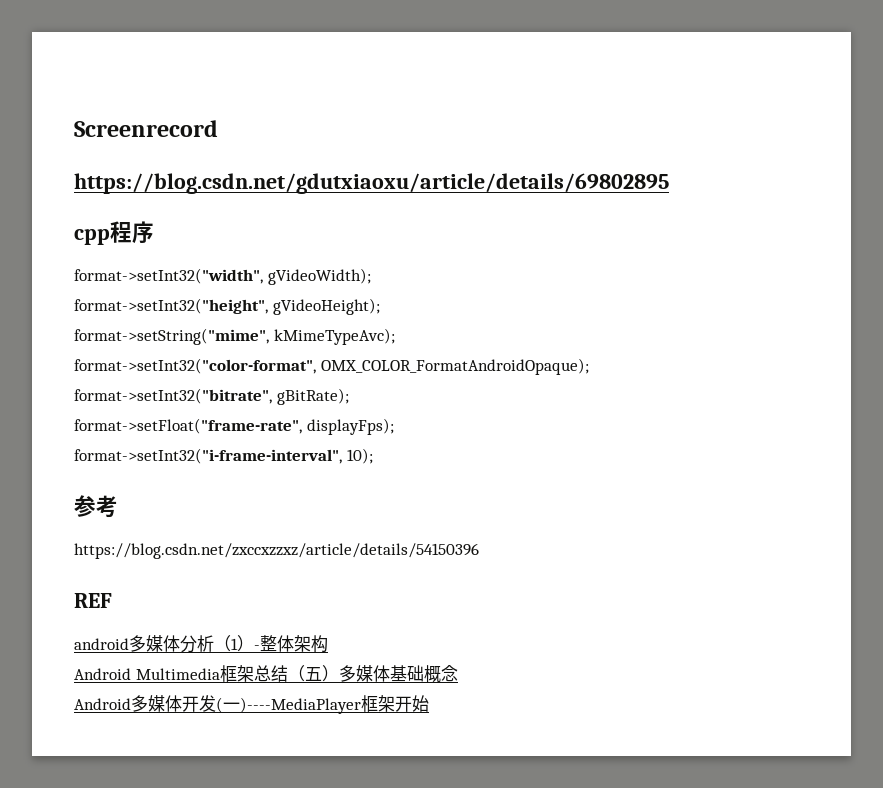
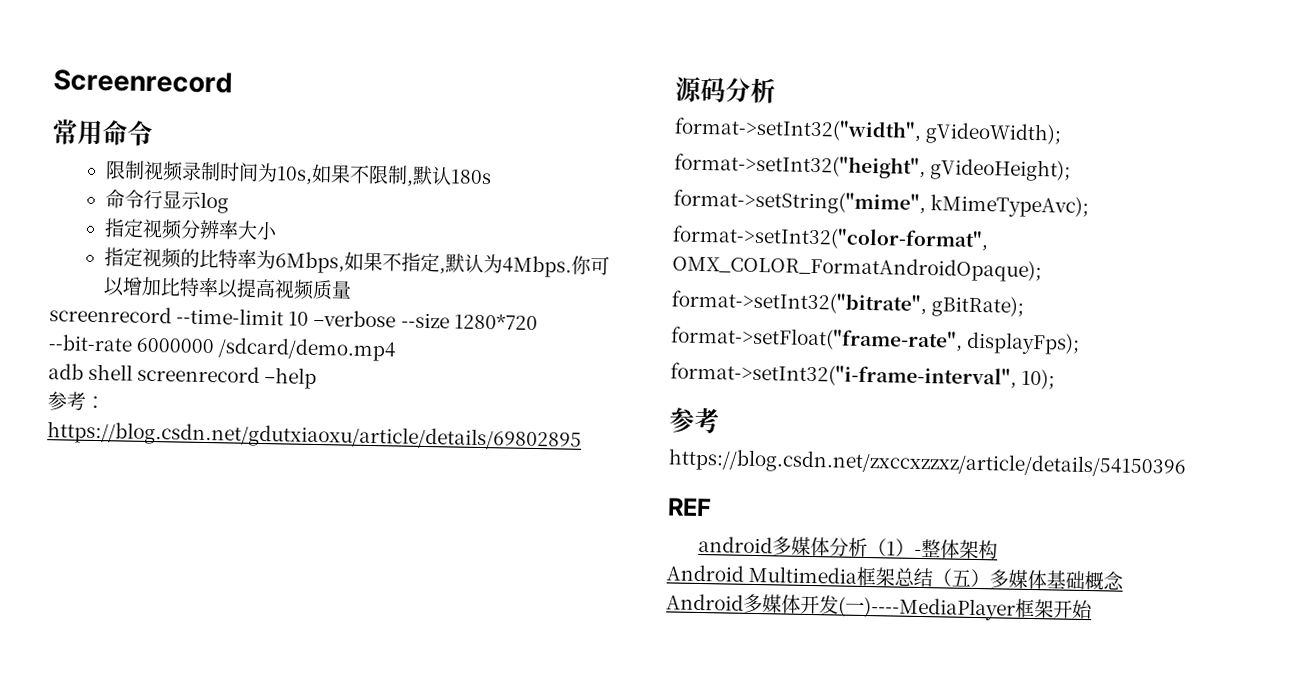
- https://blog.csdn.net/gdutxiaoxu/article/details/69802895
+ 常用命令
+ 限制视频录制时间为10s,如果不限制,默认180s
+ 命令行显示log
+ 指定视频分辨率大小
+ 指定视频的比特率为6Mbps,如果不指定,默认为4Mbps.你可以增加比特率以提高视频质量
+ screenrecord --time-limit 10 –verbose --size 1280*720 --bit-rate 6000000 /sdcard/demo.mp4
+ adb shell screenrecord –help
+ 参考：https://blog.csdn.net/gdutxiaoxu/article/details/69802895
- cpp程序
+ 源码分析

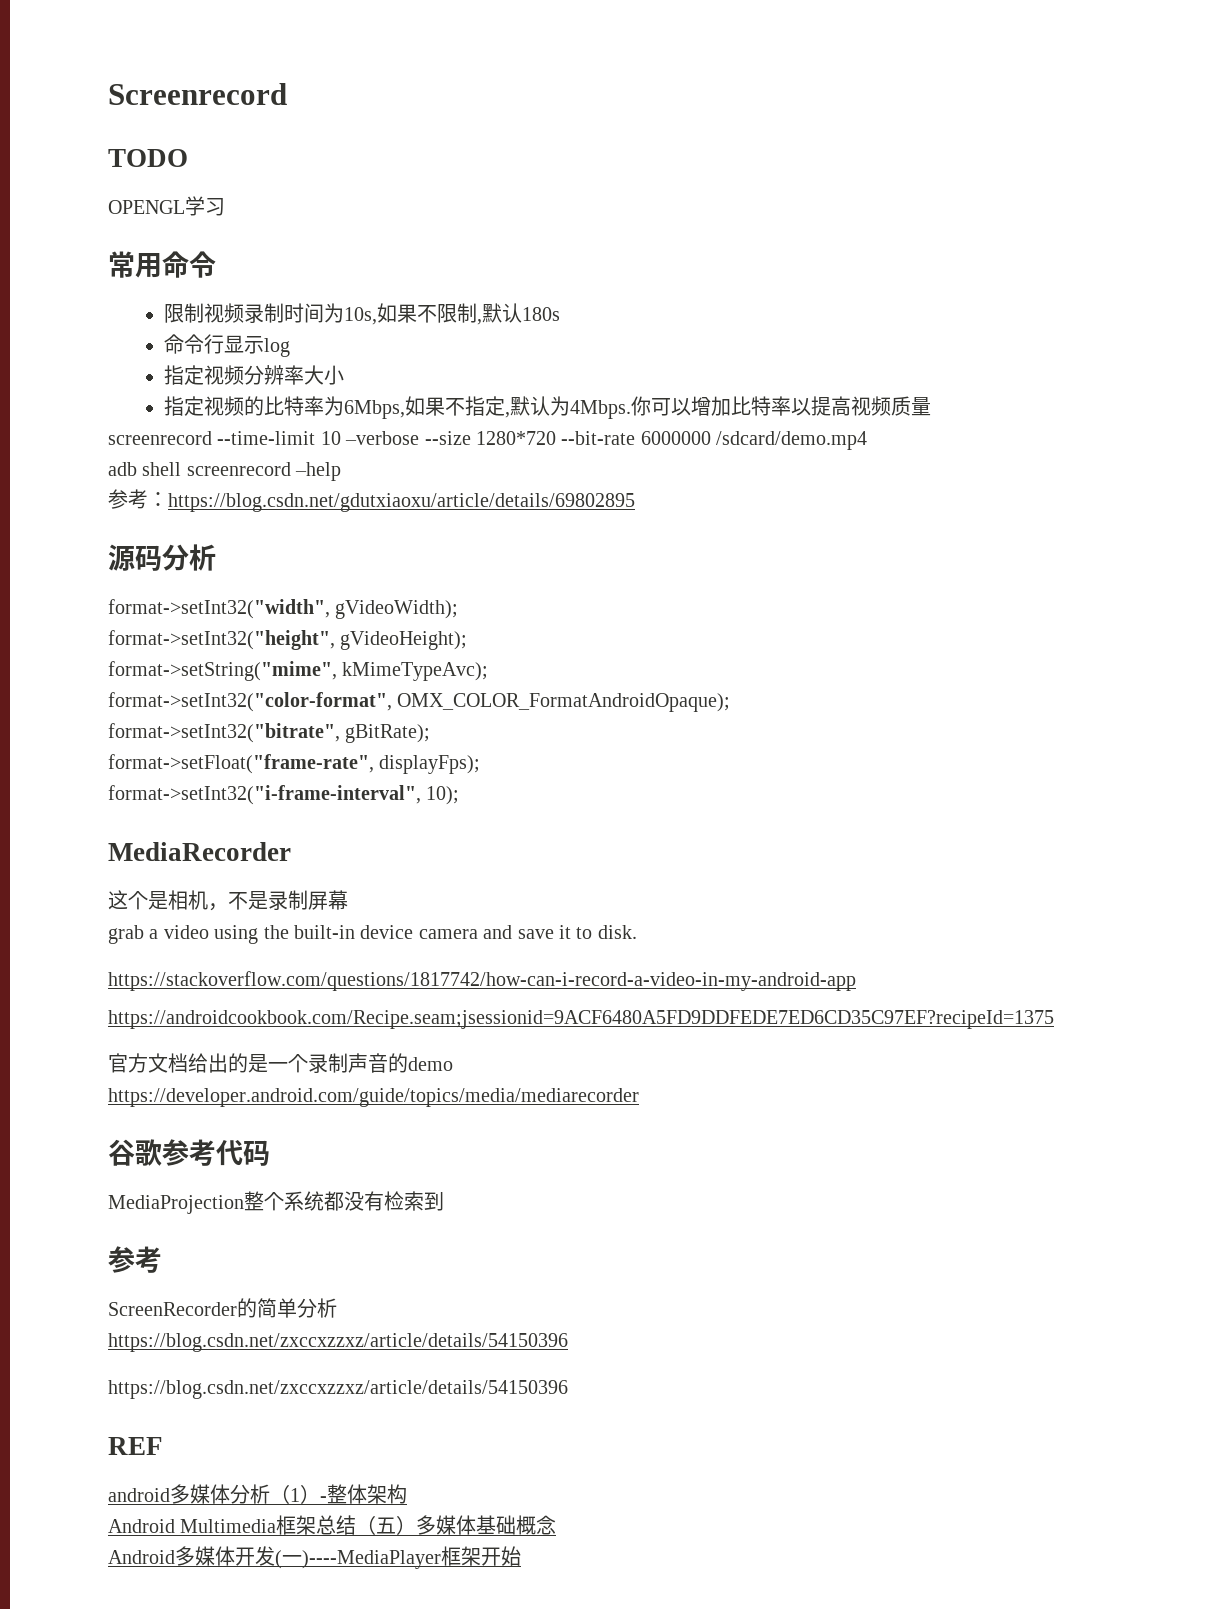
+ TODO
+ OPENGL学习
  format->setInt32("i-frame-interval", 10);
+ MediaRecorder
+ 这个是相机，不是录制屏幕
+ grab a video using the built-in device camera and save it to disk.
+ https://stackoverflow.com/questions/1817742/how-can-i-record-a-video-in-my-android-app
+ https://androidcookbook.com/Recipe.seam;jsessionid=9ACF6480A5FD9DDFEDE7ED6CD35C97EF?recipeId=1375
+ 官方文档给出的是一个录制声音的demo
+ https://developer.android.com/guide/topics/media/mediarecorder
+ 谷歌参考代码
+ MediaProjection整个系统都没有检索到
  参考
+ ScreenRecorder的简单分析
+ https://blog.csdn.net/zxccxzzxz/article/details/54150396

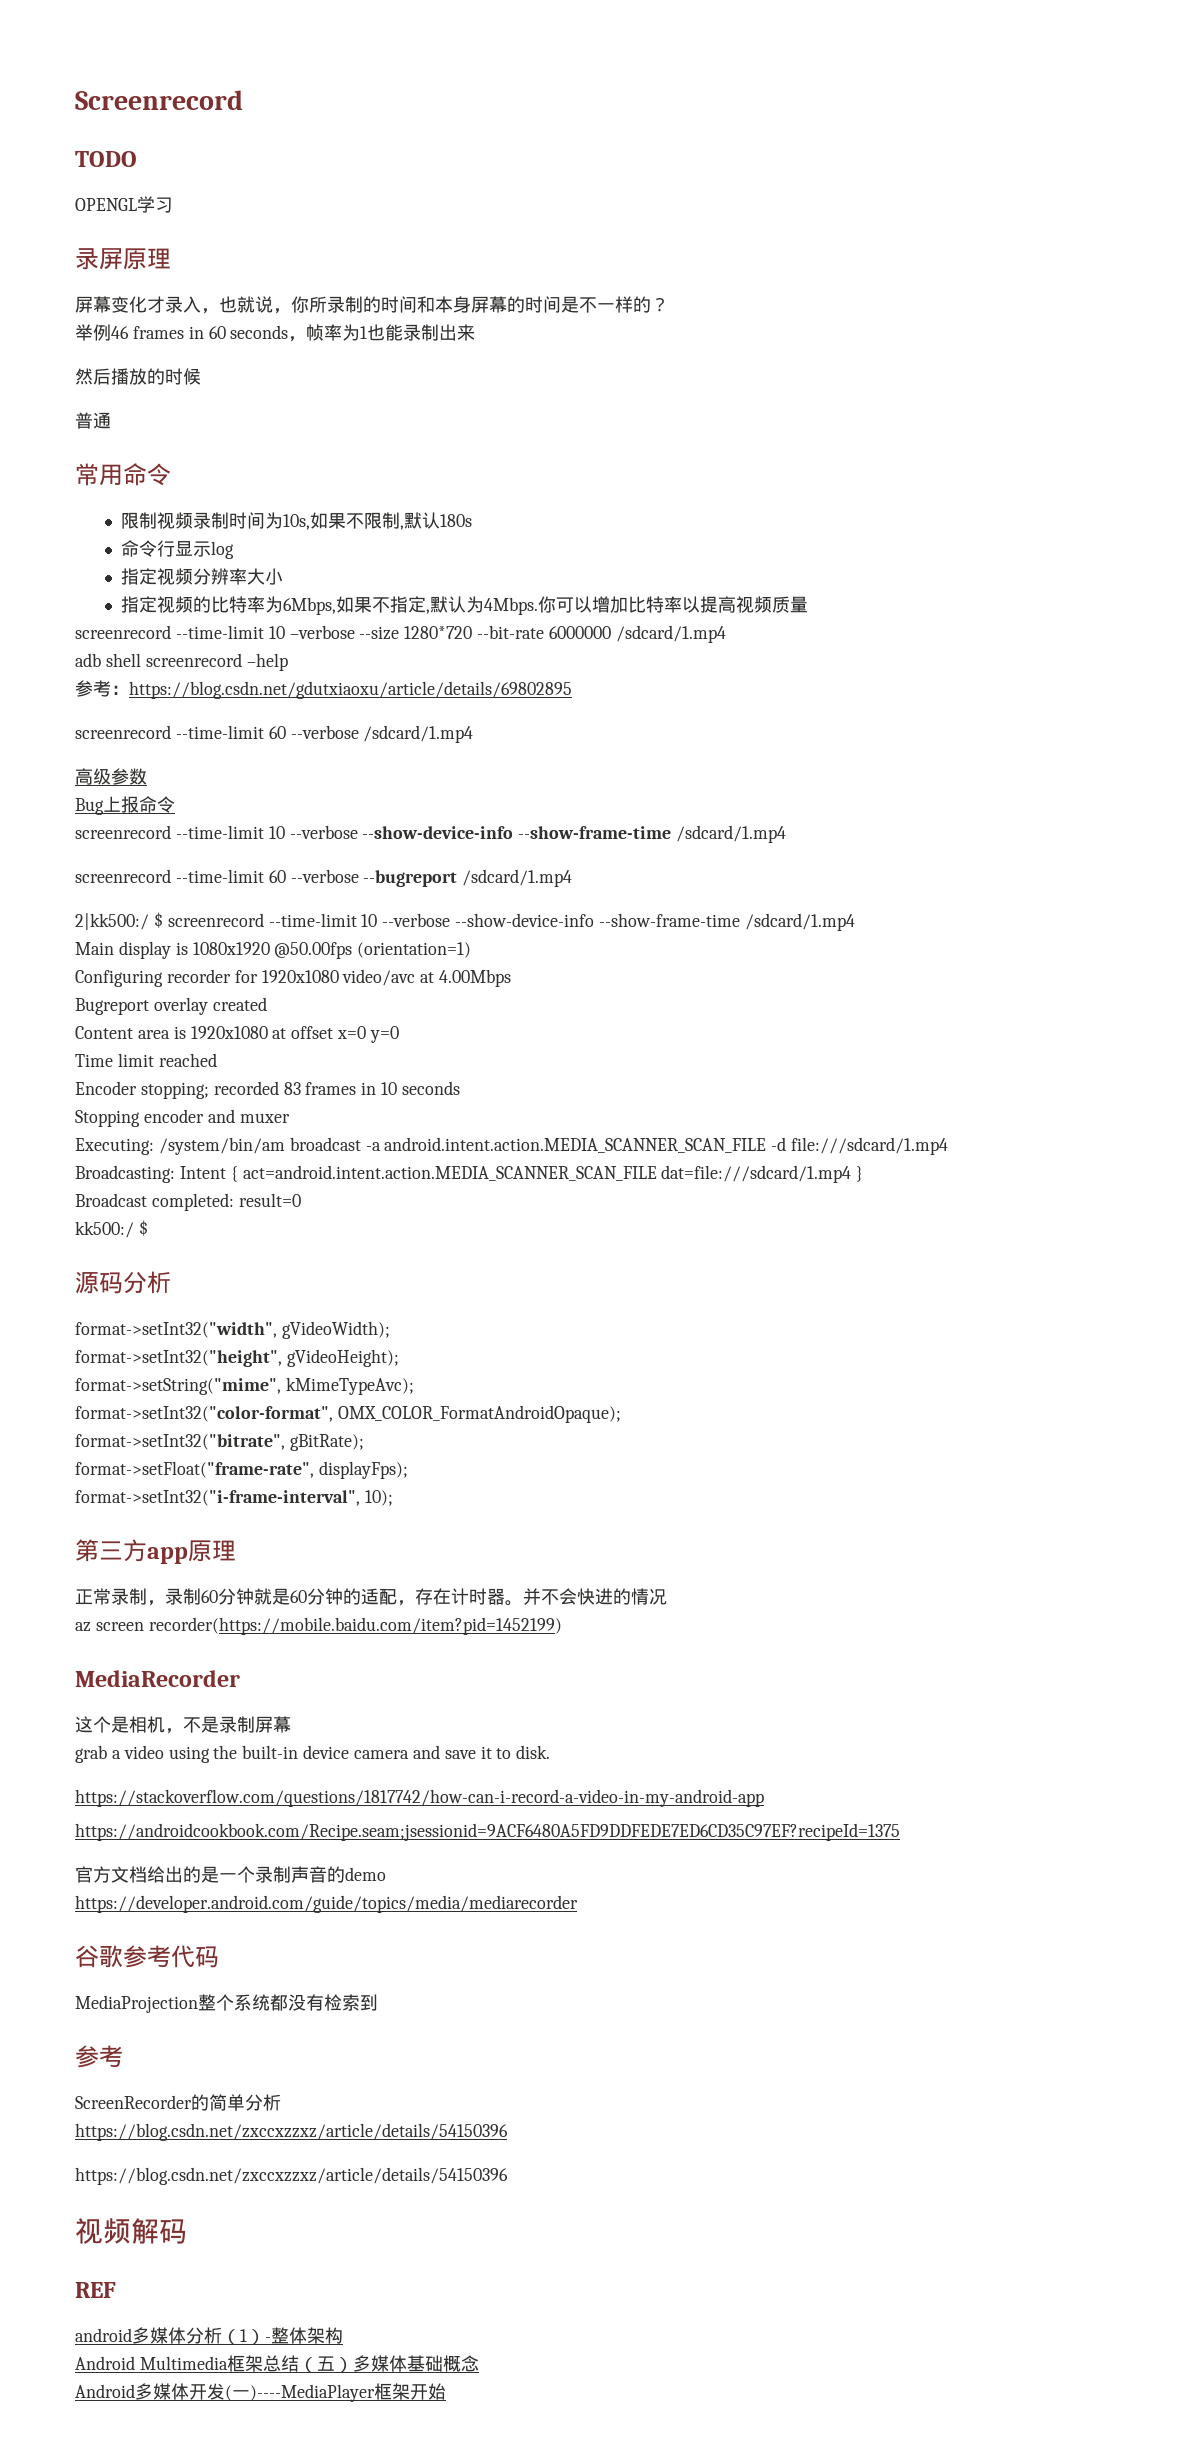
+ 录屏原理
+ 屏幕变化才录入，也就说，你所录制的时间和本身屏幕的时间是不一样的？
+ 举例46 frames in 60 seconds，帧率为1也能录制出来
+ 然后播放的时候
+ 普通
- screenrecord --time-limit 10 –verbose --size 1280*720 --bit-rate 6000000 /sdcard/demo.mp4
+ screenrecord --time-limit 10 –verbose --size 1280*720 --bit-rate 6000000 /sdcard/1.mp4
+ screenrecord --time-limit 60 --verbose /sdcard/1.mp4
+ 高级参数
+ Bug上报命令
+ screenrecord --time-limit 10 --verbose --show-device-info --show-frame-time /sdcard/1.mp4
+ screenrecord --time-limit 60 --verbose --bugreport /sdcard/1.mp4
+ 2|kk500:/ $ screenrecord --time-limit 10 --verbose --show-device-info --show-frame-time /sdcard/1.mp4
+ Main display is 1080x1920 @50.00fps (orientation=1)
+ Configuring recorder for 1920x1080 video/avc at 4.00Mbps
+ Bugreport overlay created
+ Content area is 1920x1080 at offset x=0 y=0
+ Time limit reached
+ Encoder stopping; recorded 83 frames in 10 seconds
+ Stopping encoder and muxer
+ Executing: /system/bin/am broadcast -a android.intent.action.MEDIA_SCANNER_SCAN_FILE -d file:///sdcard/1.mp4
+ Broadcasting: Intent { act=android.intent.action.MEDIA_SCANNER_SCAN_FILE dat=file:///sdcard/1.mp4 }
+ Broadcast completed: result=0
+ kk500:/ $
+ 第三方app原理
+ 正常录制，录制60分钟就是60分钟的适配，存在计时器。并不会快进的情况
+ az screen recorder(https://mobile.baidu.com/item?pid=1452199)
+ 视频解码

